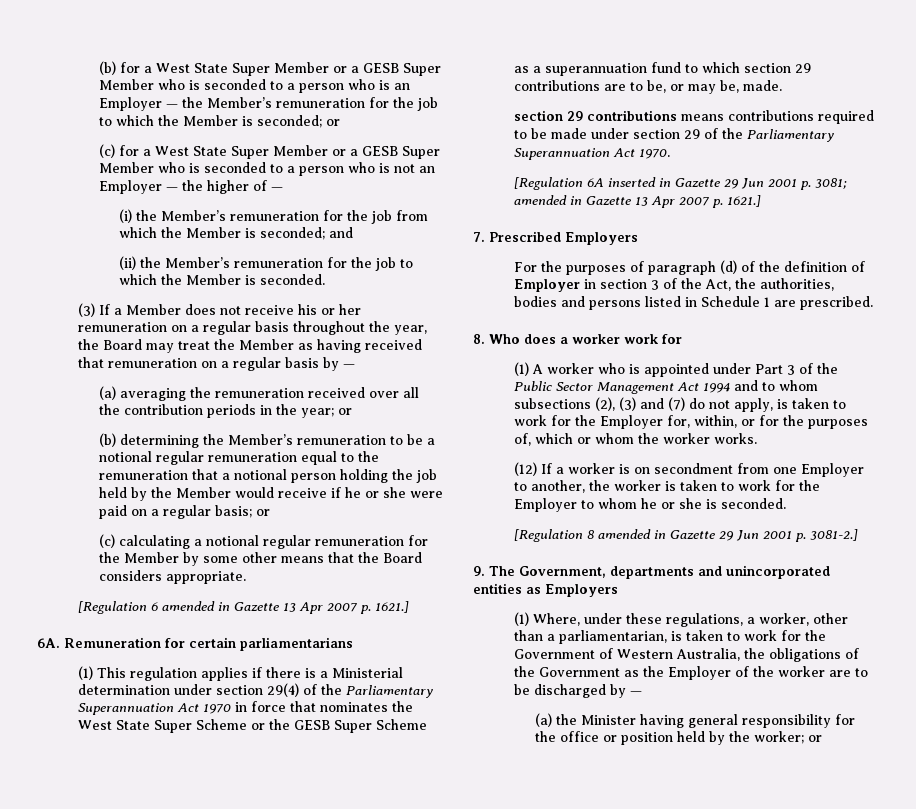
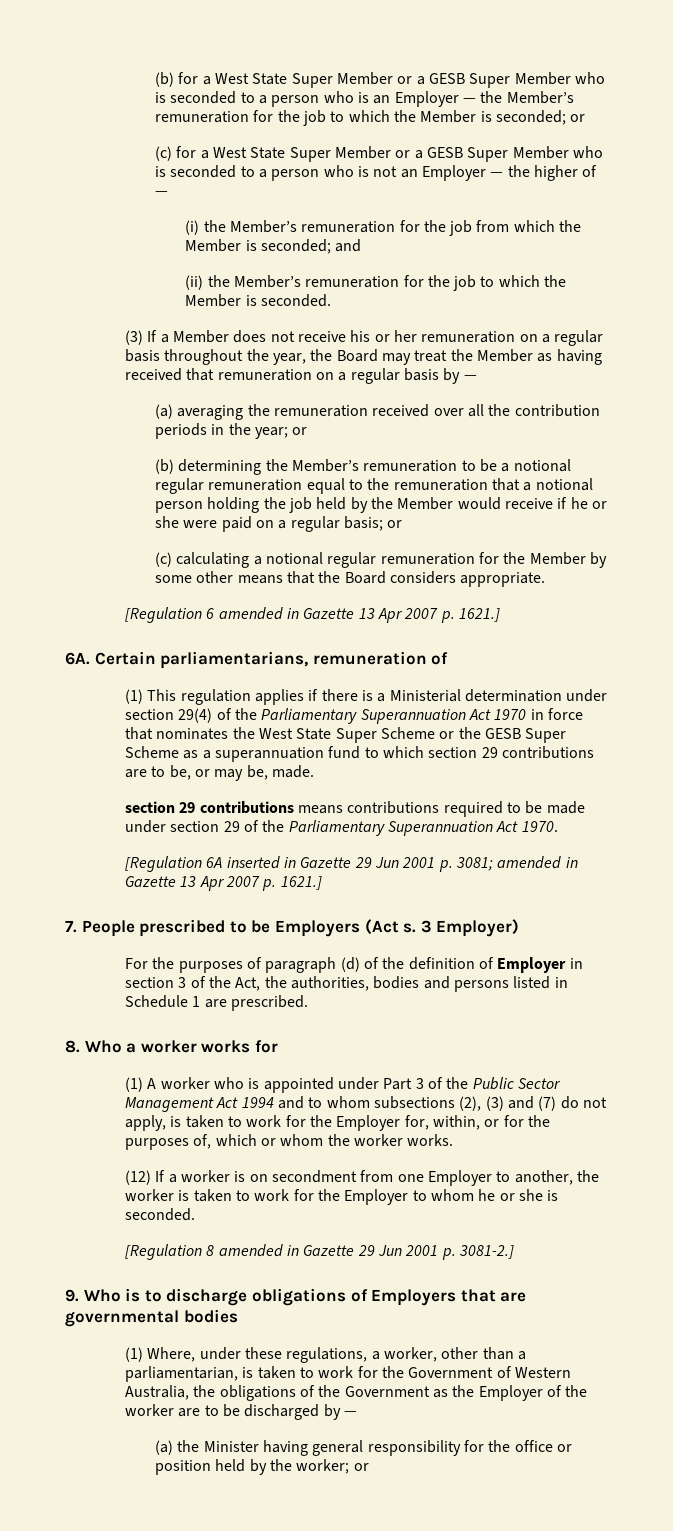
- Remuneration for certain parliamentarians
+ Certain parliamentarians, remuneration of
- 7. Prescribed Employers
+ 7. People prescribed to be Employers (Act s. 3 Employer)
- 8. Who does a worker work for
+ 8. Who a worker works for
- 9. The Government, departments and unincorporated entities as Employers
+ 9. Who is to discharge obligations of Employers that are governmental bodies

